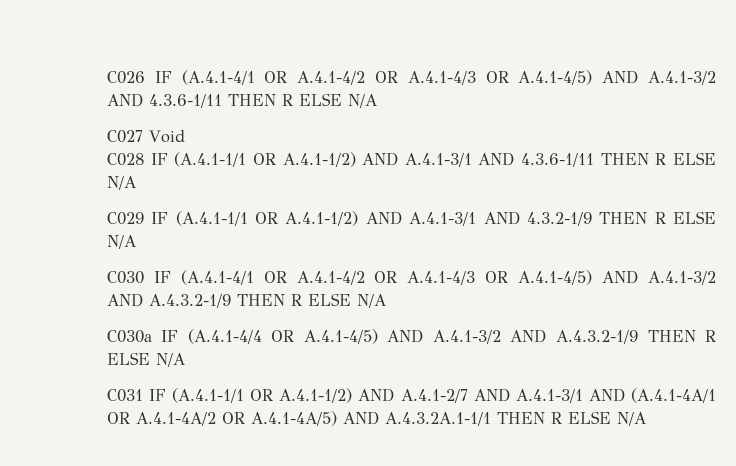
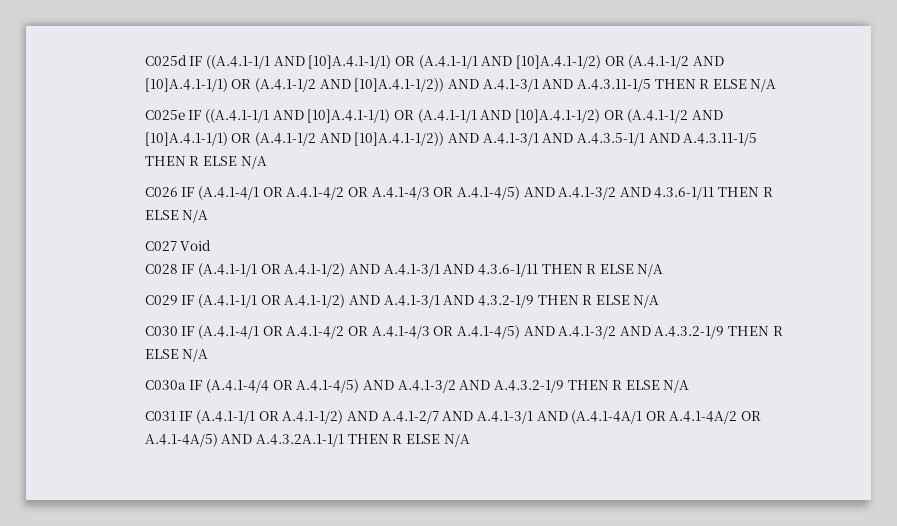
+ C025d IF ((A.4.1-1/1 AND [10]A.4.1-1/1) OR (A.4.1-1/1 AND [10]A.4.1-1/2) OR (A.4.1-1/2 AND [10]A.4.1-1/1) OR (A.4.1-1/2 AND [10]A.4.1-1/2)) AND A.4.1-3/1 AND A.4.3.11-1/5 THEN R ELSE N/A
+ C025e IF ((A.4.1-1/1 AND [10]A.4.1-1/1) OR (A.4.1-1/1 AND [10]A.4.1-1/2) OR (A.4.1-1/2 AND [10]A.4.1-1/1) OR (A.4.1-1/2 AND [10]A.4.1-1/2)) AND A.4.1-3/1 AND A.4.3.5-1/1 AND A.4.3.11-1/5 THEN R ELSE N/A

